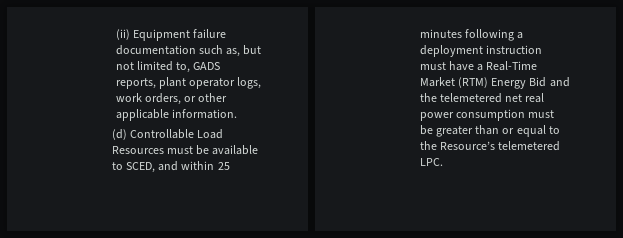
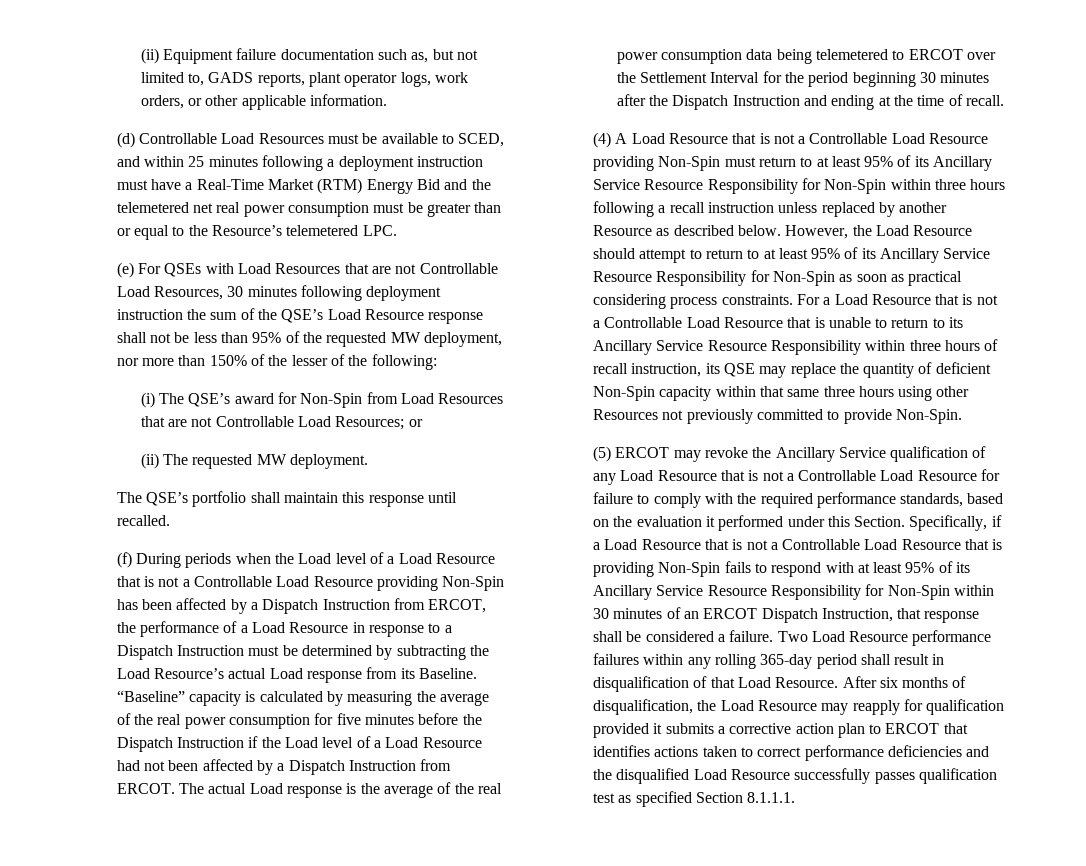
+ (e) For QSEs with Load Resources that are not Controllable Load Resources, 30 minutes following deployment instruction the sum of the QSE’s Load Resource response shall not be less than 95% of the requested MW deployment, nor more than 150% of the lesser of the following:
+ (i) The QSE’s award for Non-Spin from Load Resources that are not Controllable Load Resources; or
+ (ii) The requested MW deployment.
+ The QSE’s portfolio shall maintain this response until recalled.
+ (f) During periods when the Load level of a Load Resource that is not a Controllable Load Resource providing Non-Spin has been affected by a Dispatch Instruction from ERCOT, the performance of a Load Resource in response to a Dispatch Instruction must be determined by subtracting the Load Resource’s actual Load response from its Baseline. “Baseline” capacity is calculated by measuring the average of the real power consumption for five minutes before the Dispatch Instruction if the Load level of a Load Resource had not been affected by a Dispatch Instruction from ERCOT. The actual Load response is the average of the real power consumption data being telemetered to ERCOT over the Settlement Interval for the period beginning 30 minutes after the Dispatch Instruction and ending at the time of recall.
+ (4) A Load Resource that is not a Controllable Load Resource providing Non-Spin must return to at least 95% of its Ancillary Service Resource Responsibility for Non-Spin within three hours following a recall instruction unless replaced by another Resource as described below. However, the Load Resource should attempt to return to at least 95% of its Ancillary Service Resource Responsibility for Non-Spin as soon as practical considering process constraints. For a Load Resource that is not a Controllable Load Resource that is unable to return to its Ancillary Service Resource Responsibility within three hours of recall instruction, its QSE may replace the quantity of deficient Non-Spin capacity within that same three hours using other Resources not previously committed to provide Non-Spin.
+ (5) ERCOT may revoke the Ancillary Service qualification of any Load Resource that is not a Controllable Load Resource for failure to comply with the required performance standards, based on the evaluation it performed under this Section. Specifically, if a Load Resource that is not a Controllable Load Resource that is providing Non-Spin fails to respond with at least 95% of its Ancillary Service Resource Responsibility for Non-Spin within 30 minutes of an ERCOT Dispatch Instruction, that response shall be considered a failure. Two Load Resource performance failures within any rolling 365-day period shall result in disqualification of that Load Resource. After six months of disqualification, the Load Resource may reapply for qualification provided it submits a corrective action plan to ERCOT that identifies actions taken to correct performance deficiencies and the disqualified Load Resource successfully passes qualification test as specified Section 8.1.1.1.

